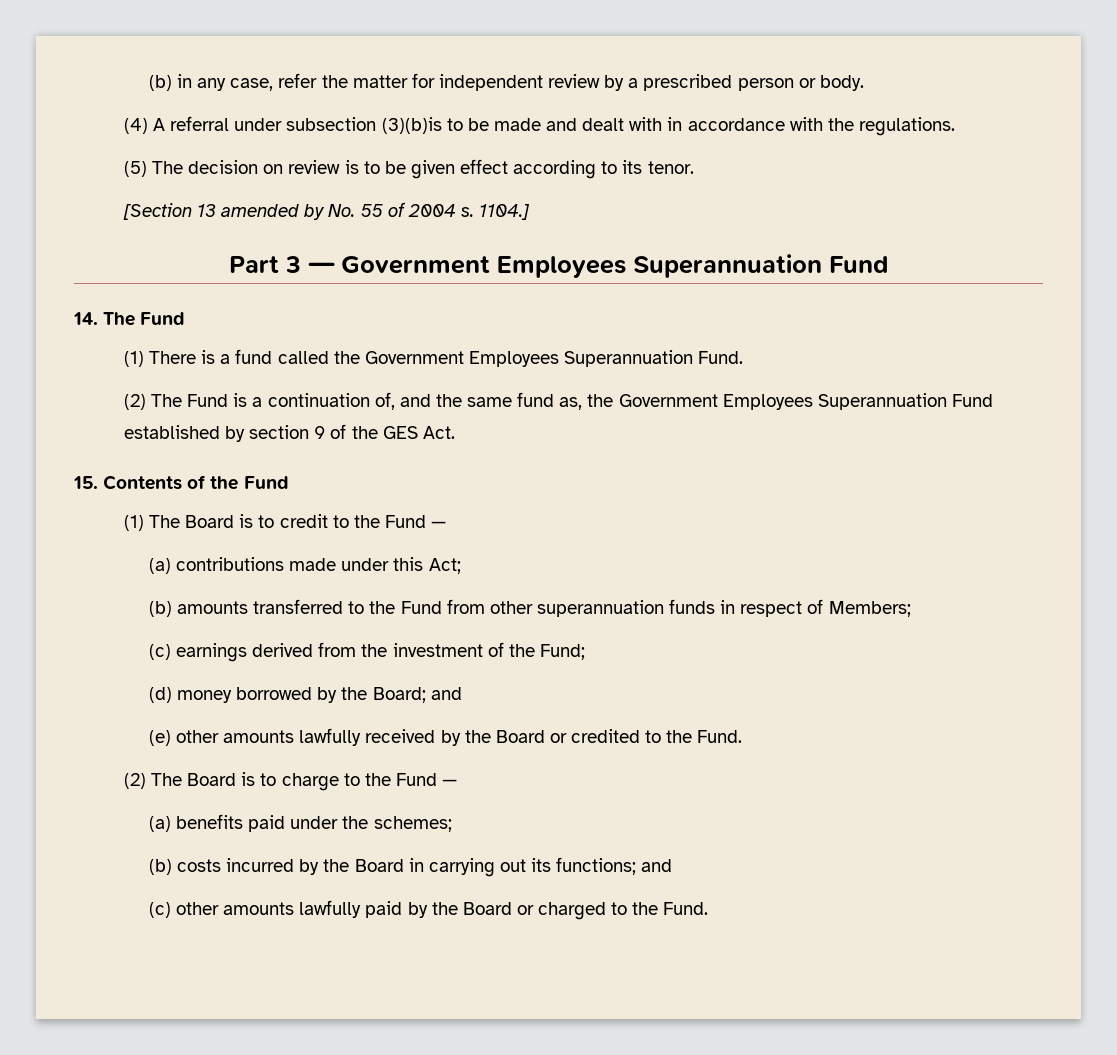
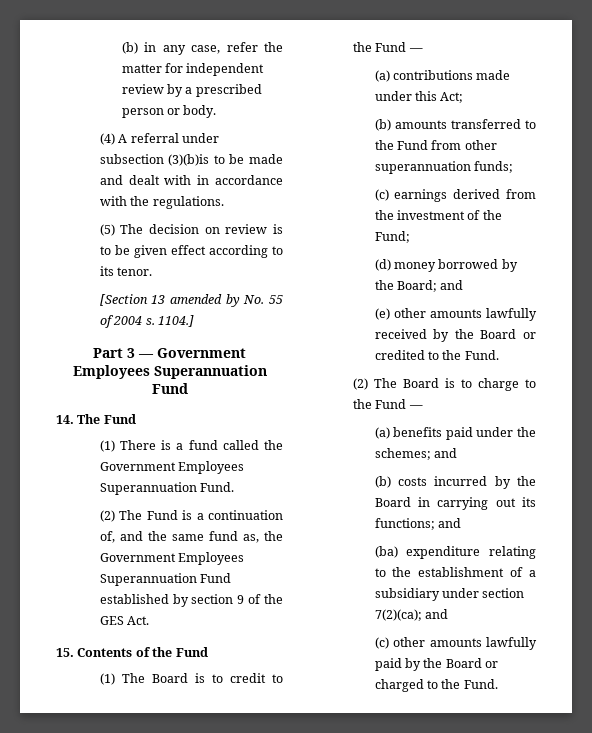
- (b) amounts transferred to the Fund from other superannuation funds in respect of Members;
+ (b) amounts transferred to the Fund from other superannuation funds;
- (a) benefits paid under the schemes;
+ (a) benefits paid under the schemes; and
+ (ba) expenditure relating to the establishment of a subsidiary under section 7(2)(ca); and

